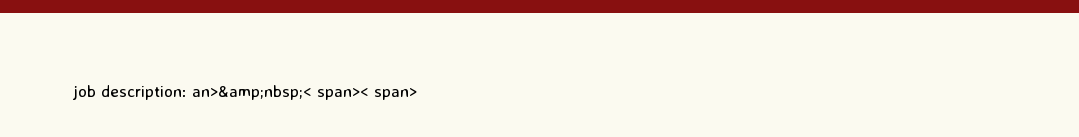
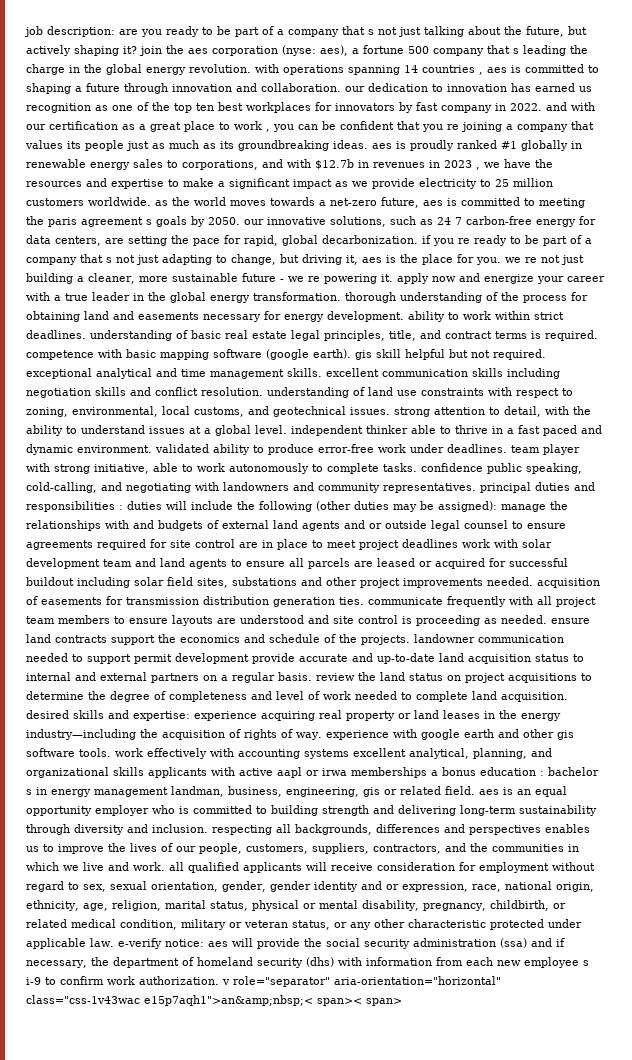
- job description: an>&amp;nbsp;< span>< span>
+ job description: are you ready to be part of a company that s not just talking about the future, but actively shaping it? join the aes corporation (nyse: aes), a fortune 500 company that s leading the charge in the global energy revolution. with operations spanning 14 countries , aes is committed to shaping a future through innovation and collaboration. our dedication to innovation has earned us recognition as one of the top ten best workplaces for innovators by fast company in 2022. and with our certification as a great place to work , you can be confident that you re joining a company that values its people just as much as its groundbreaking ideas. aes is proudly ranked #1 globally in renewable energy sales to corporations, and with $12.7b in revenues in 2023 , we have the resources and expertise to make a significant impact as we provide electricity to 25 million customers worldwide. as the world moves towards a net-zero future, aes is committed to meeting the paris agreement s goals by 2050. our innovative solutions, such as 24 7 carbon-free energy for data centers, are setting the pace for rapid, global decarbonization. if you re ready to be part of a company that s not just adapting to change, but driving it, aes is the place for you. we re not just building a cleaner, more sustainable future - we re powering it. apply now and energize your career with a true leader in the global energy transformation. thorough understanding of the process for obtaining land and easements necessary for energy development. ability to work within strict deadlines. understanding of basic real estate legal principles, title, and contract terms is required. competence with basic mapping software (google earth). gis skill helpful but not required. exceptional analytical and time management skills. excellent communication skills including negotiation skills and conflict resolution. understanding of land use constraints with respect to zoning, environmental, local customs, and geotechnical issues. strong attention to detail, with the ability to understand issues at a global level. independent thinker able to thrive in a fast paced and dynamic environment. validated ability to produce error-free work under deadlines. team player with strong initiative, able to work autonomously to complete tasks. confidence public speaking, cold-calling, and negotiating with landowners and community representatives. principal duties and responsibilities : duties will include the following (other duties may be assigned): manage the relationships with and budgets of external land agents and or outside legal counsel to ensure agreements required for site control are in place to meet project deadlines work with solar development team and land agents to ensure all parcels are leased or acquired for successful buildout including solar field sites, substations and other project improvements needed. acquisition of easements for transmission distribution generation ties. communicate frequently with all project team members to ensure layouts are understood and site control is proceeding as needed. ensure land contracts support the economics and schedule of the projects. landowner communication needed to support permit development provide accurate and up-to-date land acquisition status to internal and external partners on a regular basis. review the land status on project acquisitions to determine the degree of completeness and level of work needed to complete land acquisition. desired skills and expertise: experience acquiring real property or land leases in the energy industry—including the acquisition of rights of way. experience with google earth and other gis software tools. work effectively with accounting systems excellent analytical, planning, and organizational skills applicants with active aapl or irwa memberships a bonus education : bachelor s in energy management landman, business, engineering, gis or related field. aes is an equal opportunity employer who is committed to building strength and delivering long-term sustainability through diversity and inclusion. respecting all backgrounds, differences and perspectives enables us to improve the lives of our people, customers, suppliers, contractors, and the communities in which we live and work. all qualified applicants will receive consideration for employment without regard to sex, sexual orientation, gender, gender identity and or expression, race, national origin, ethnicity, age, religion, marital status, physical or mental disability, pregnancy, childbirth, or related medical condition, military or veteran status, or any other characteristic protected under applicable law. e-verify notice: aes will provide the social security administration (ssa) and if necessary, the department of homeland security (dhs) with information from each new employee s i-9 to confirm work authorization. v role="separator" aria-orientation="horizontal" class="css-1v43wac e15p7aqh1">an&amp;nbsp;< span>< span>

